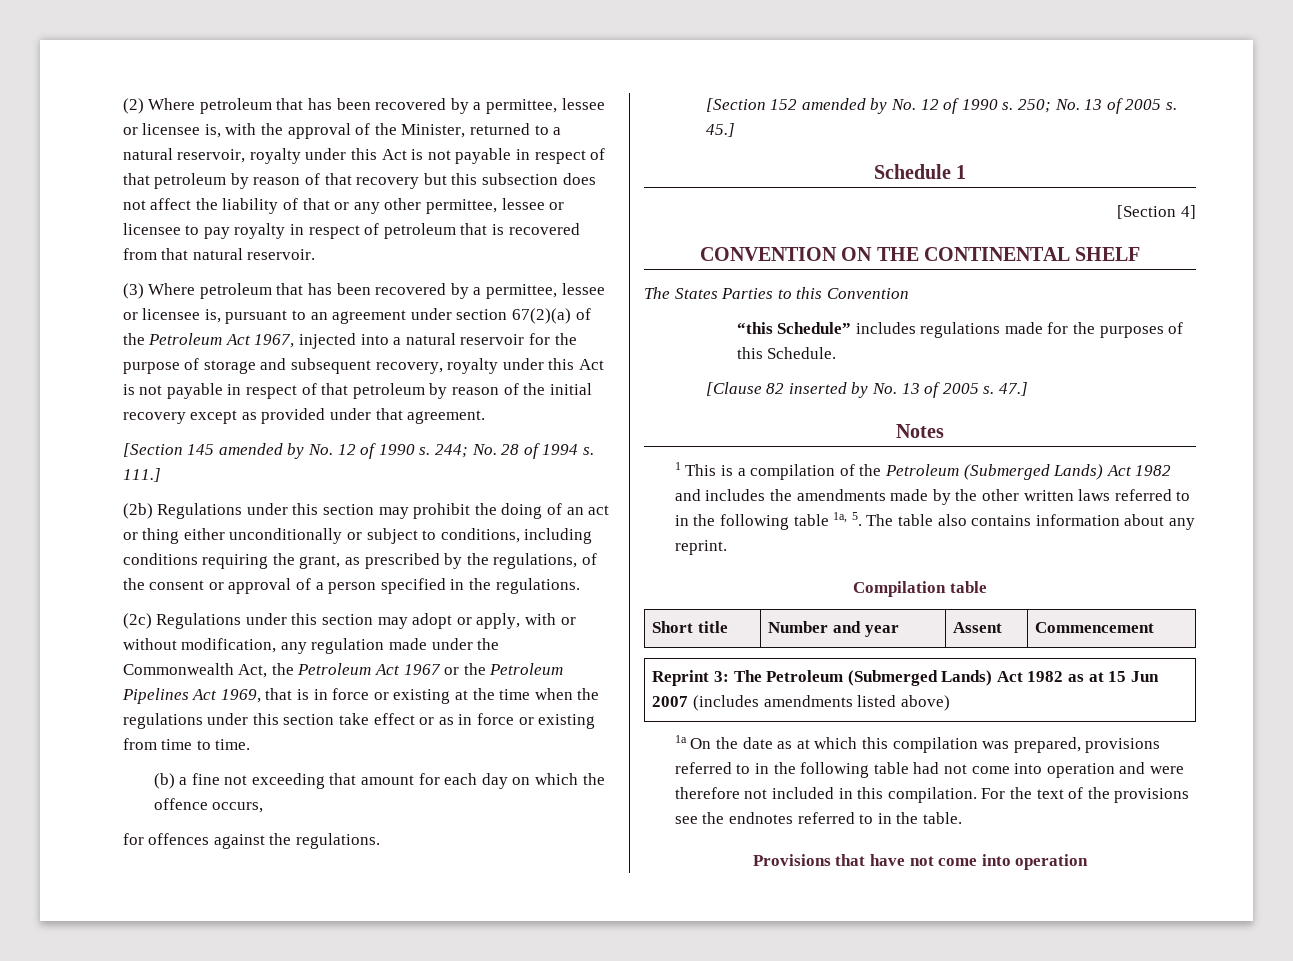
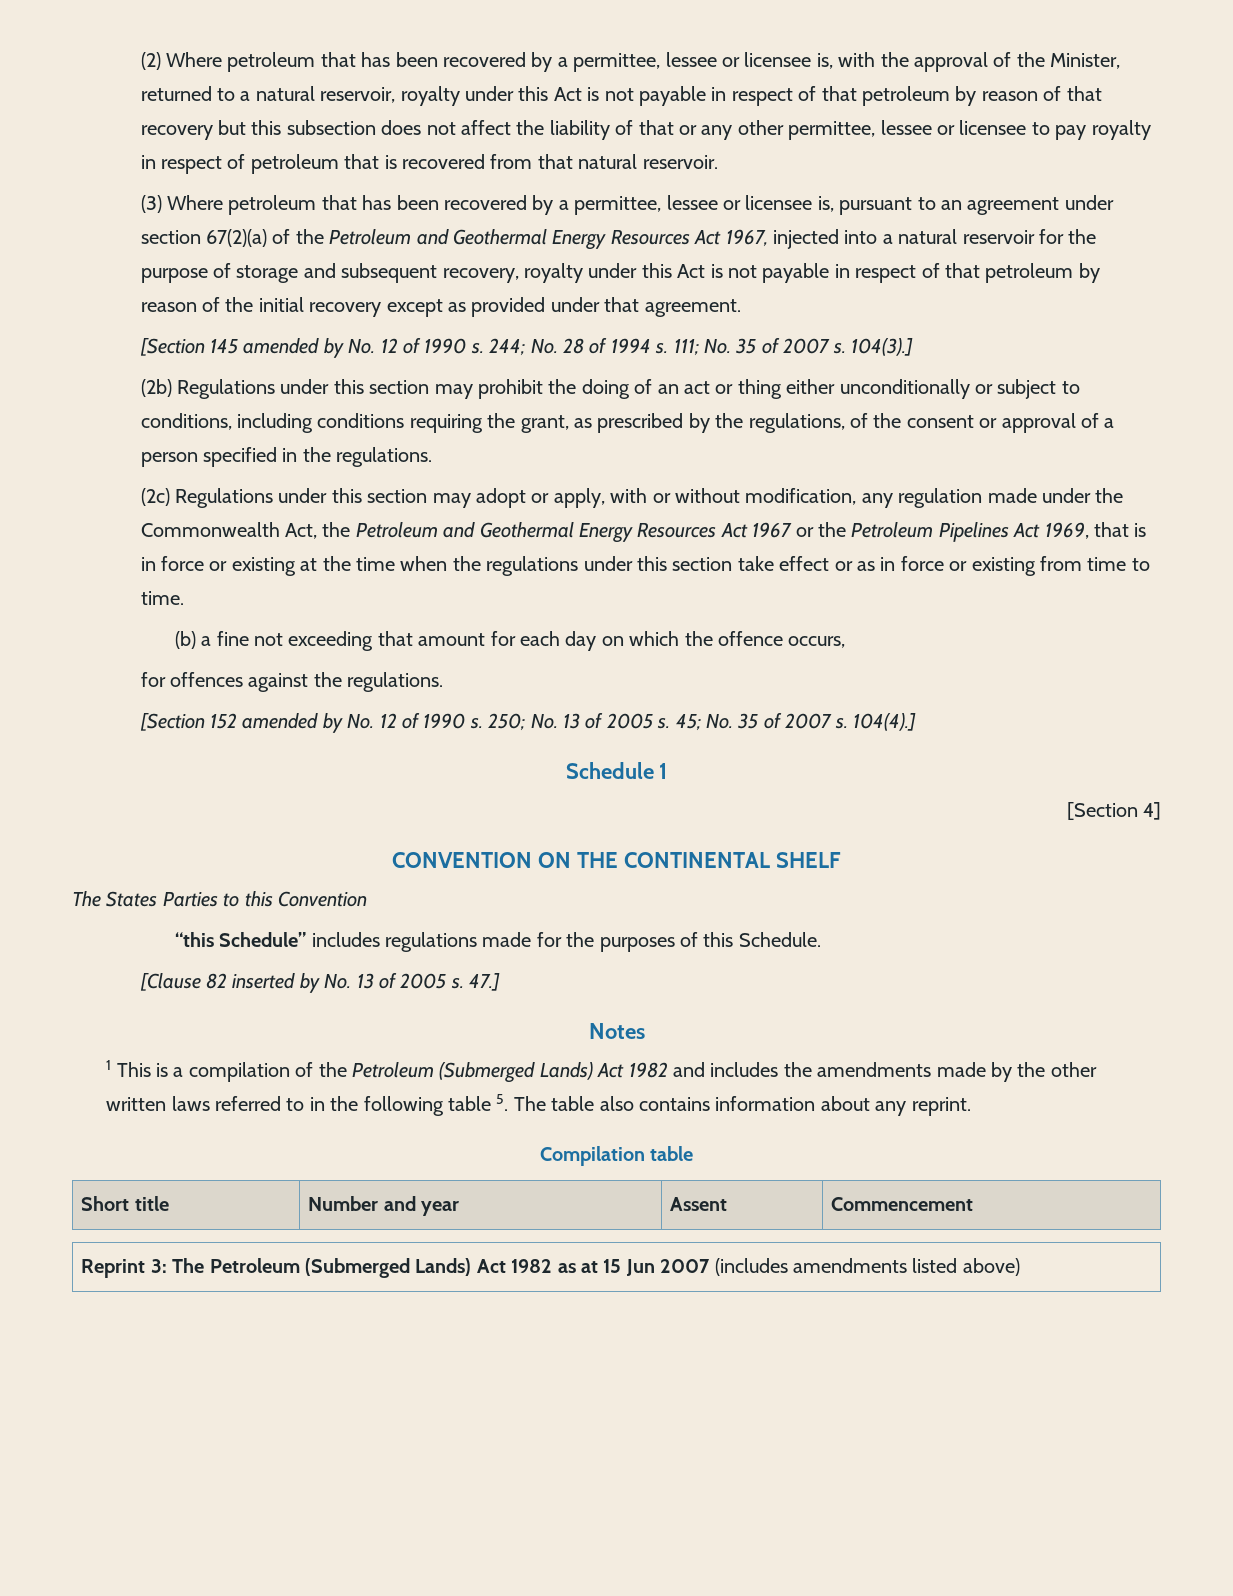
- (3) Where petroleum that has been recovered by a permittee, lessee or licensee is, pursuant to an agreement under section 67(2)(a) of the Petroleum Act 1967, injected into a natural reservoir for the purpose of storage and subsequent recovery, royalty under this Act is not payable in respect of that petroleum by reason of the initial recovery except as provided under that agreement.
+ (3) Where petroleum that has been recovered by a permittee, lessee or licensee is, pursuant to an agreement under section 67(2)(a) of the Petroleum and Geothermal Energy Resources Act 1967, injected into a natural reservoir for the purpose of storage and subsequent recovery, royalty under this Act is not payable in respect of that petroleum by reason of the initial recovery except as provided under that agreement.
- 111.]
+ 111; No. 35 of 2007 s. 104(3).]
- (2c) Regulations under this section may adopt or apply, with or without modification, any regulation made under the Commonwealth Act, the Petroleum Act 1967 or the Petroleum Pipelines Act 1969, that is in force or existing at the time when the regulations under this section take effect or as in force or existing from time to time.
+ (2c) Regulations under this section may adopt or apply, with or without modification, any regulation made under the Commonwealth Act, the Petroleum and Geothermal Energy Resources Act 1967 or the Petroleum Pipelines Act 1969, that is in force or existing at the time when the regulations under this section take effect or as in force or existing from time to time.
- 45.]
+ 45; No. 35 of 2007 s. 104(4).]
- 1 This is a compilation of the Petroleum (Submerged Lands) Act 1982 and includes the amendments made by the other written laws referred to in the following table 1a, 5. The table also contains information about any reprint.
+ 1 This is a compilation of the Petroleum (Submerged Lands) Act 1982 and includes the amendments made by the other written laws referred to in the following table 5. The table also contains information about any reprint.
- 1a On the date as at which this compilation was prepared, provisions referred to in the following table had not come into operation and were therefore not included in this compilation. For the text of the provisions see the endnotes referred to in the table.
- Provisions that have not come into operation

